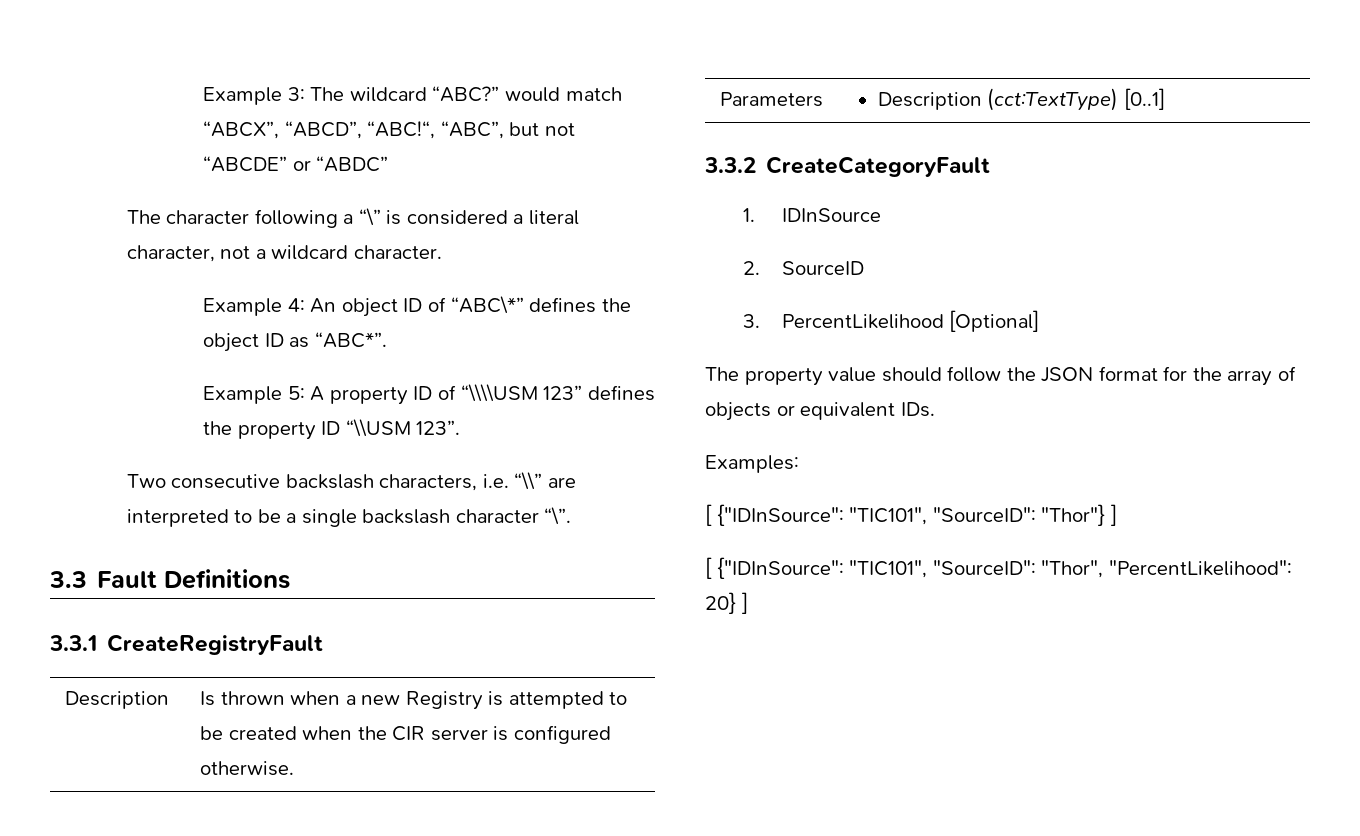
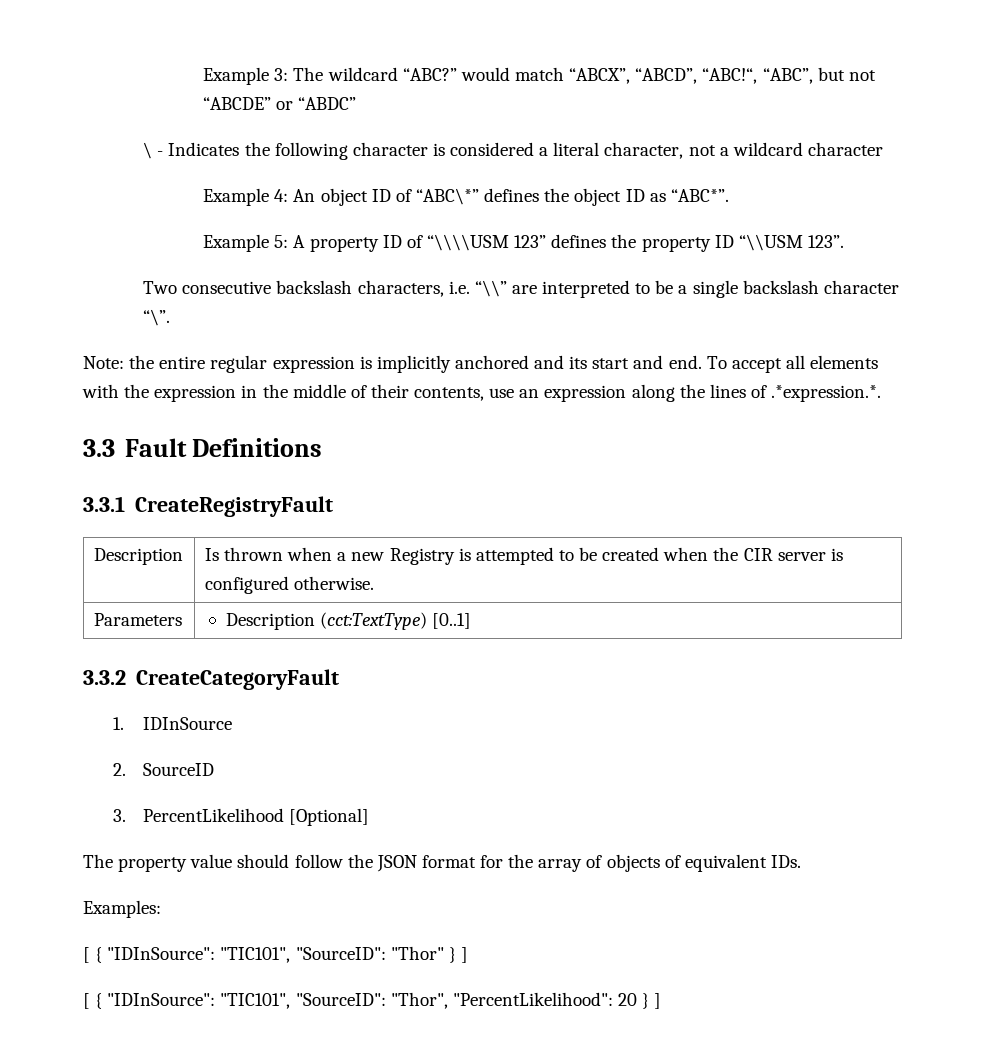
- The character following a “\” is considered a literal character, not a wildcard character.
+ \ - Indicates the following character is considered a literal character, not a wildcard character
+ Note: the entire regular expression is implicitly anchored and its start and end. To accept all elements with the expression in the middle of their contents, use an expression along the lines of .*expression.*.
- The property value should follow the JSON format for the array of objects or equivalent IDs.
+ The property value should follow the JSON format for the array of objects of equivalent IDs.
- [ {"IDInSource": "TIC101", "SourceID": "Thor"} ]
+ [ { "IDInSource": "TIC101", "SourceID": "Thor" } ]
- [ {"IDInSource": "TIC101", "SourceID": "Thor", "PercentLikelihood": 20} ]
+ [ { "IDInSource": "TIC101", "SourceID": "Thor", "PercentLikelihood": 20 } ]

